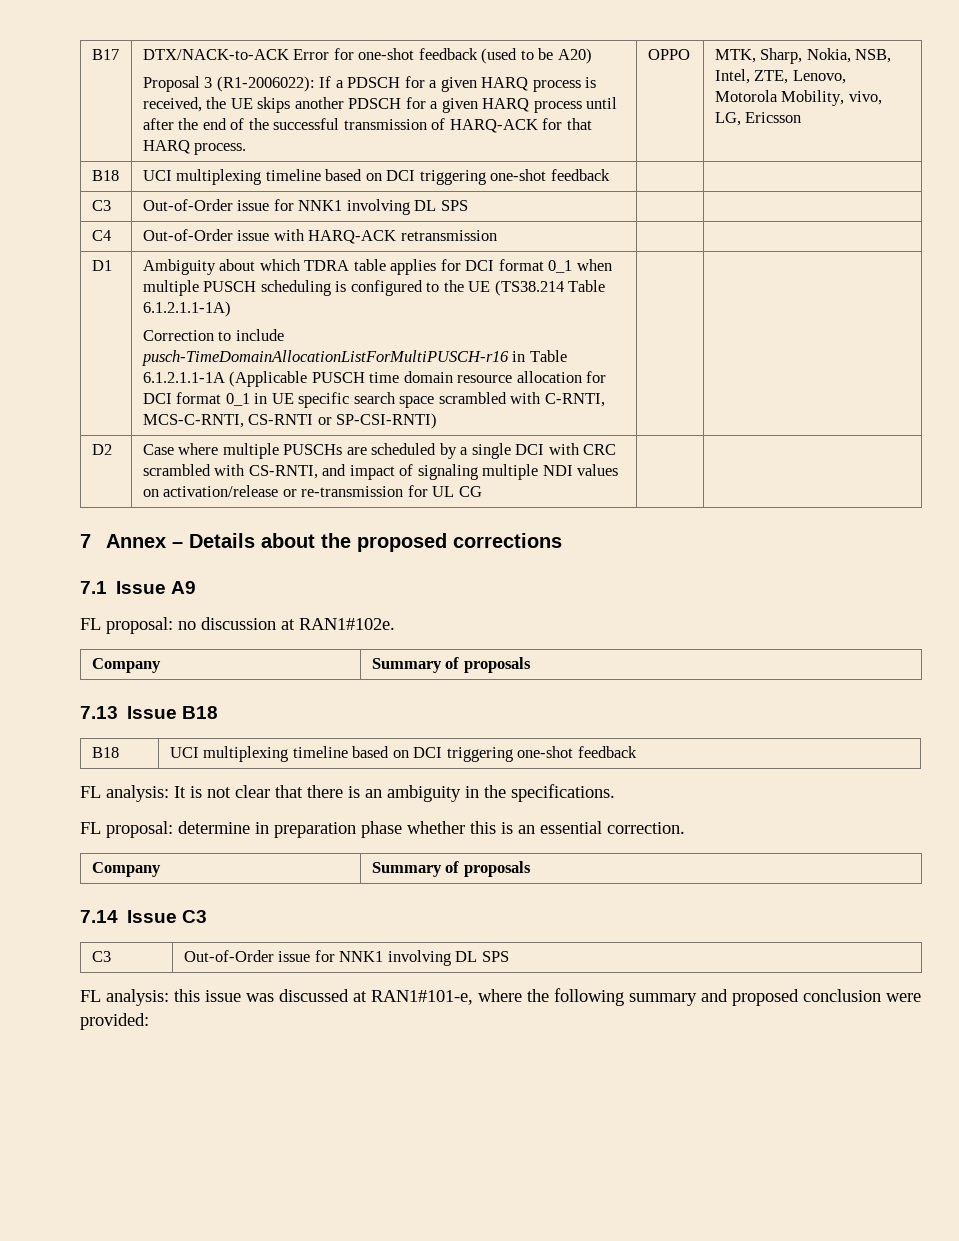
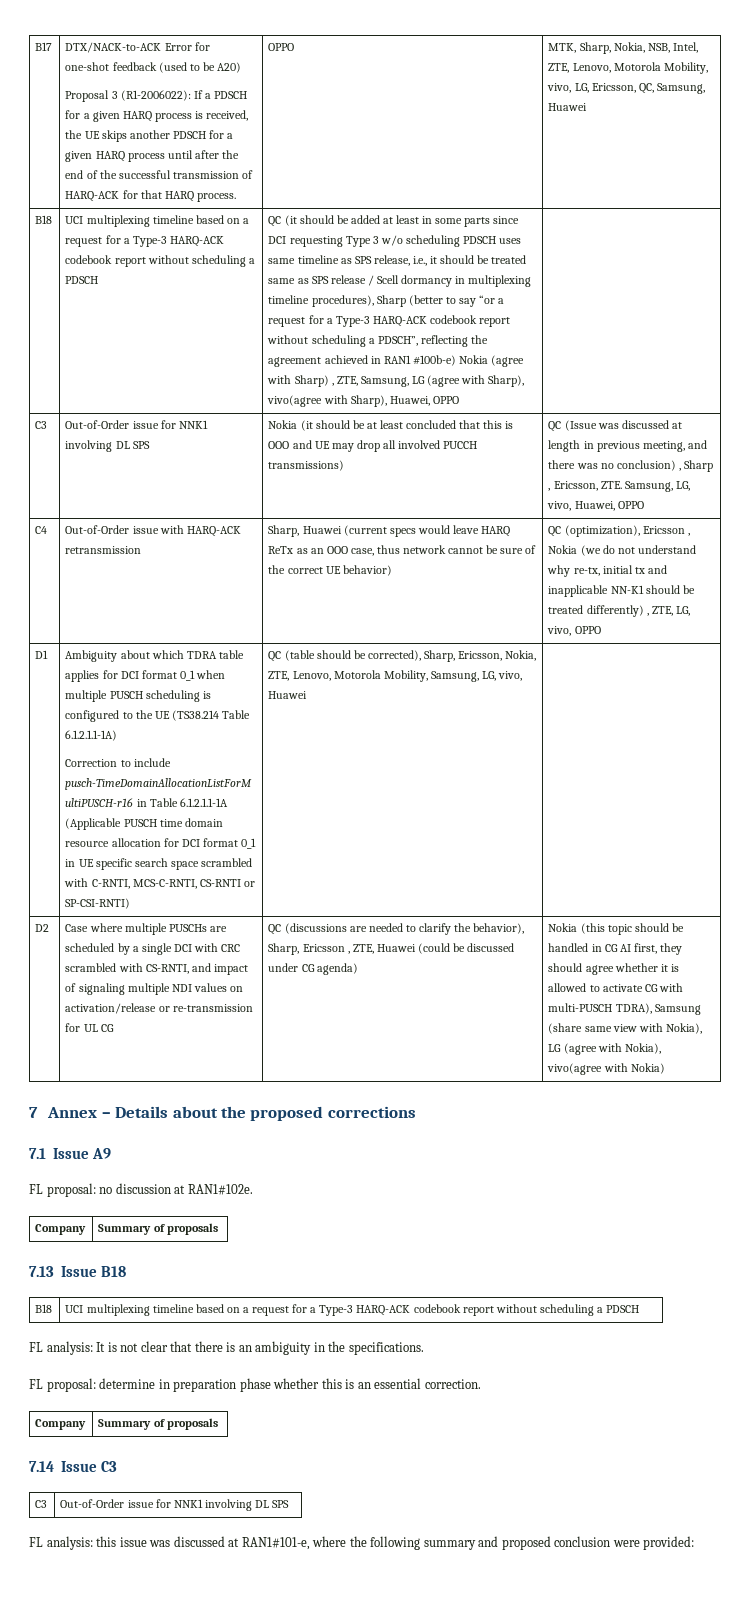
- MTK, Sharp, Nokia, NSB, Intel, ZTE, Lenovo, Motorola Mobility, vivo, LG, Ericsson
- B18 | UCI multiplexing timeline based on DCI triggering one-shot feedback | |
+ MTK, Sharp, Nokia, NSB, Intel, ZTE, Lenovo, Motorola Mobility, vivo, LG, Ericsson, QC, Samsung, Huawei
+ B18 | UCI multiplexing timeline based on a request for a Type-3 HARQ-ACK codebook report without scheduling a PDSCH | QC (it should be added at least in some parts since DCI requesting Type 3 w/o scheduling PDSCH uses same timeline as SPS release, i.e., it should be treated same as SPS release / Scell dormancy in multiplexing timeline procedures), Sharp (better to say “or a request for a Type-3 HARQ-ACK codebook report without scheduling a PDSCH”, reflecting the agreement achieved in RAN1 #100b-e) Nokia (agree with Sharp) , ZTE, Samsung, LG (agree with Sharp), vivo(agree with Sharp), Huawei, OPPO
+ Nokia (it should be at least concluded that this is OOO and UE may drop all involved PUCCH transmissions) | QC (Issue was discussed at length in previous meeting, and there was no conclusion) , Sharp , Ericsson, ZTE. Samsung, LG, vivo, Huawei, OPPO
+ Sharp, Huawei (current specs would leave HARQ ReTx as an OOO case, thus network cannot be sure of the correct UE behavior) | QC (optimization), Ericsson , Nokia (we do not understand why re-tx, initial tx and inapplicable NN-K1 should be treated differently) , ZTE, LG, vivo, OPPO
+ QC (table should be corrected), Sharp, Ericsson, Nokia, ZTE, Lenovo, Motorola Mobility, Samsung, LG, vivo, Huawei
+ QC (discussions are needed to clarify the behavior), Sharp, Ericsson , ZTE, Huawei (could be discussed under CG agenda) | Nokia (this topic should be handled in CG AI first, they should agree whether it is allowed to activate CG with multi-PUSCH TDRA), Samsung (share same view with Nokia), LG (agree with Nokia), vivo(agree with Nokia)
  7.13 Issue B18
- B18 | UCI multiplexing timeline based on DCI triggering one-shot feedback
+ B18 | UCI multiplexing timeline based on a request for a Type-3 HARQ-ACK codebook report without scheduling a PDSCH

